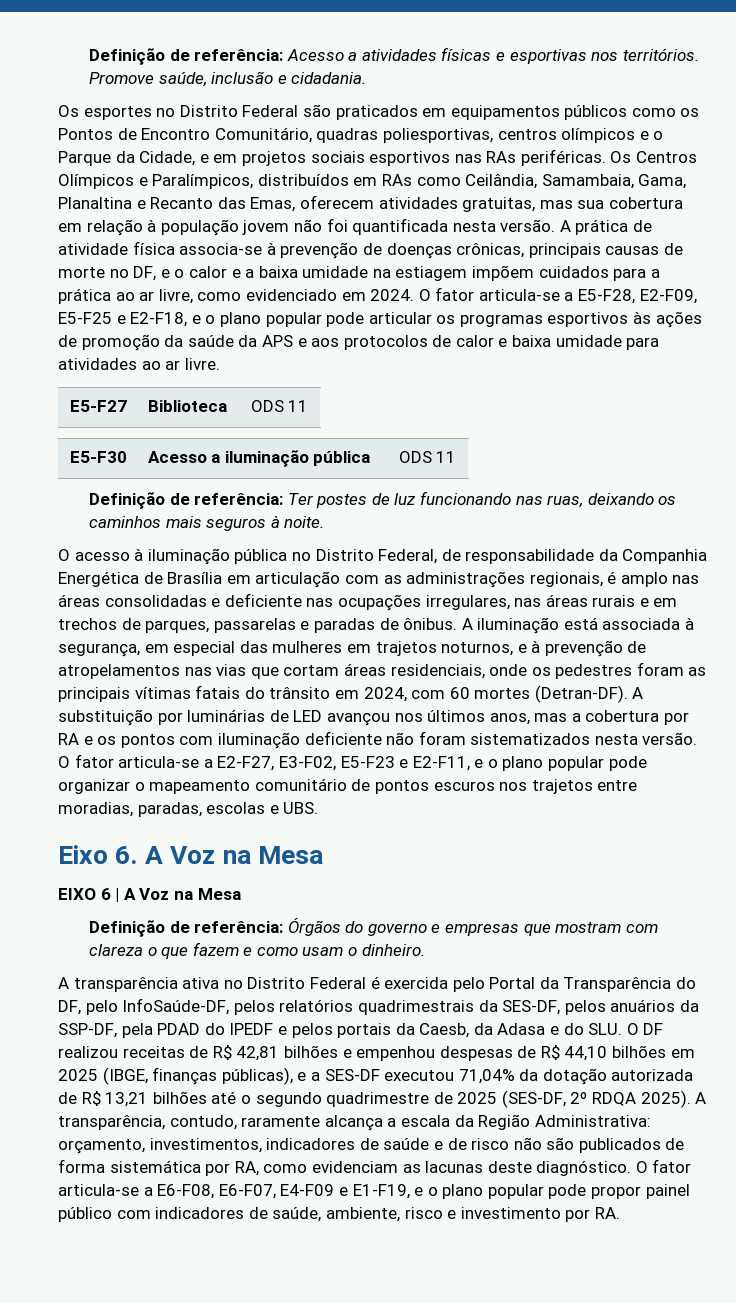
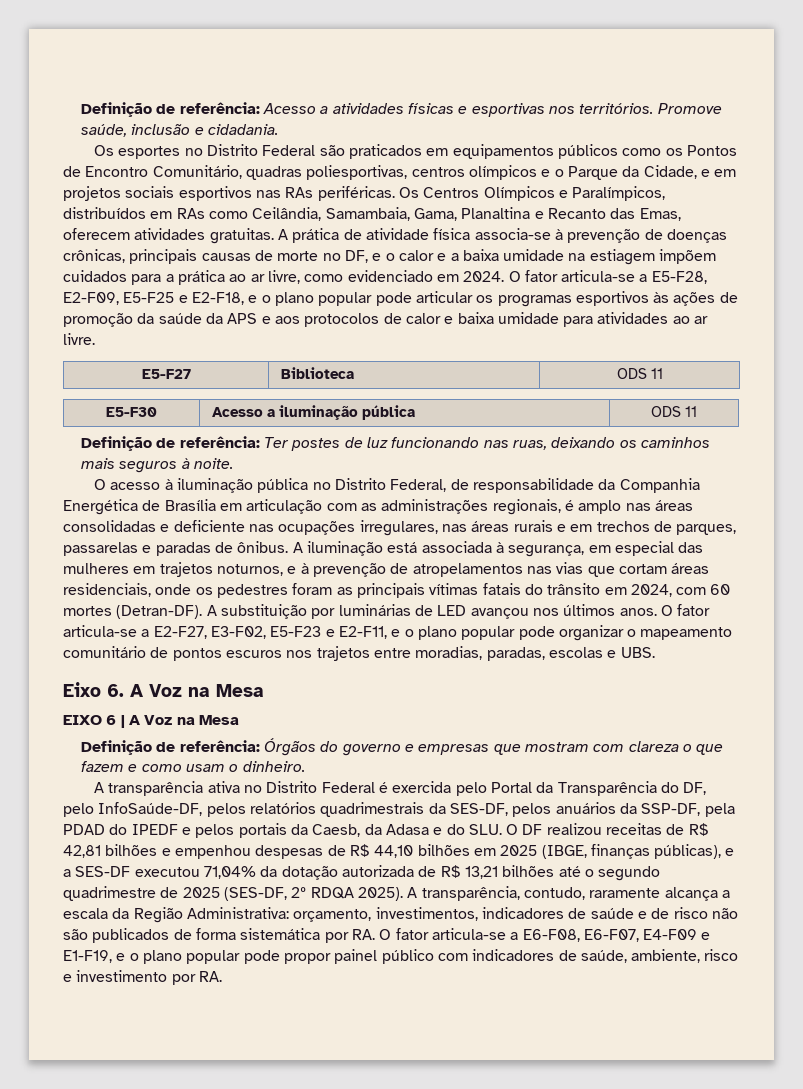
- Os Centros Olímpicos e Paralímpicos, distribuídos em RAs como Ceilândia, Samambaia, Gama, Planaltina e Recanto das Emas, oferecem atividades gratuitas, mas sua cobertura em relação à população jovem não foi quantificada nesta versão.
+ Os Centros Olímpicos e Paralímpicos, distribuídos em RAs como Ceilândia, Samambaia, Gama, Planaltina e Recanto das Emas, oferecem atividades gratuitas.
- A substituição por luminárias de LED avançou nos últimos anos, mas a cobertura por RA e os pontos com iluminação deficiente não foram sistematizados nesta versão.
+ A substituição por luminárias de LED avançou nos últimos anos.
- A transparência, contudo, raramente alcança a escala da Região Administrativa: orçamento, investimentos, indicadores de saúde e de risco não são publicados de forma sistemática por RA, como evidenciam as lacunas deste diagnóstico. O fator articula-se a E6-F08, E6-F07, E4-F09 e E1-F19, e o plano popular pode propor painel público com indicadores de saúde, ambiente, risco e investimento por RA.
+ A transparência, contudo, raramente alcança a escala da Região Administrativa: orçamento, investimentos, indicadores de saúde e de risco não são publicados de forma sistemática por RA. O fator articula-se a E6-F08, E6-F07, E4-F09 e E1-F19, e o plano popular pode propor painel público com indicadores de saúde, ambiente, risco e investimento por RA.

